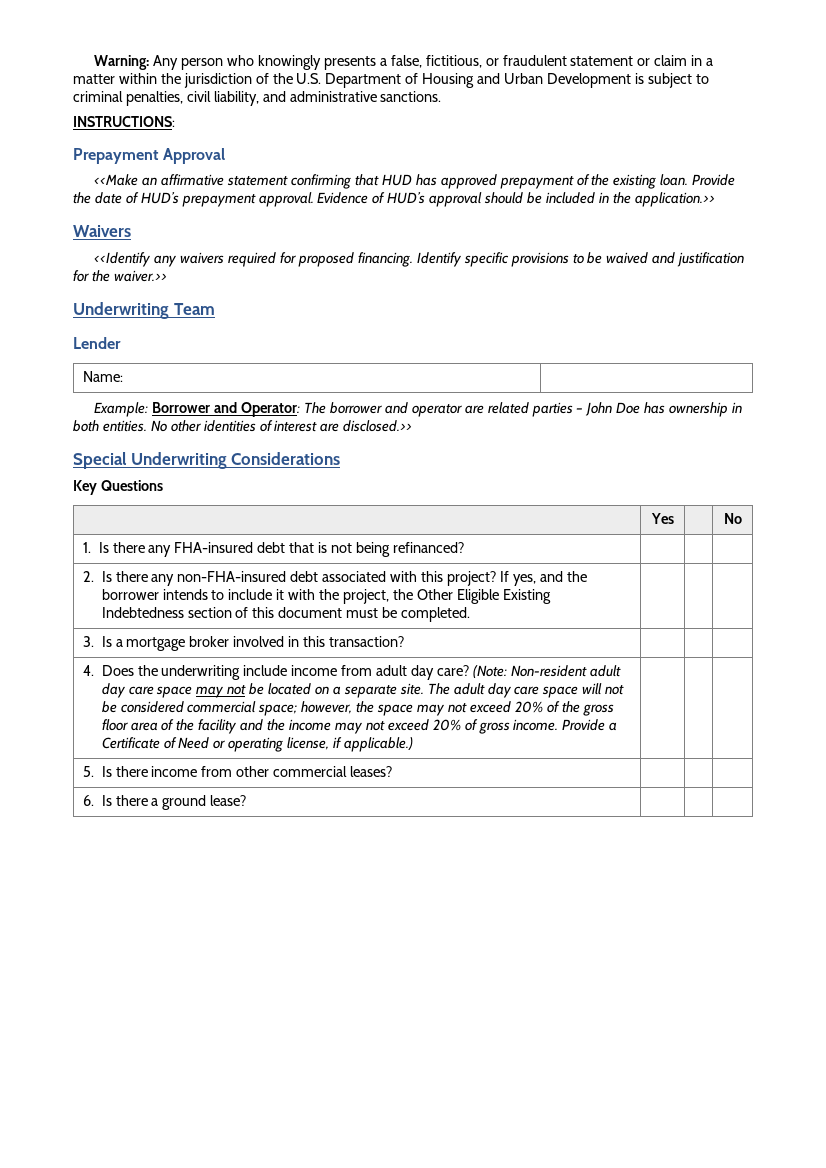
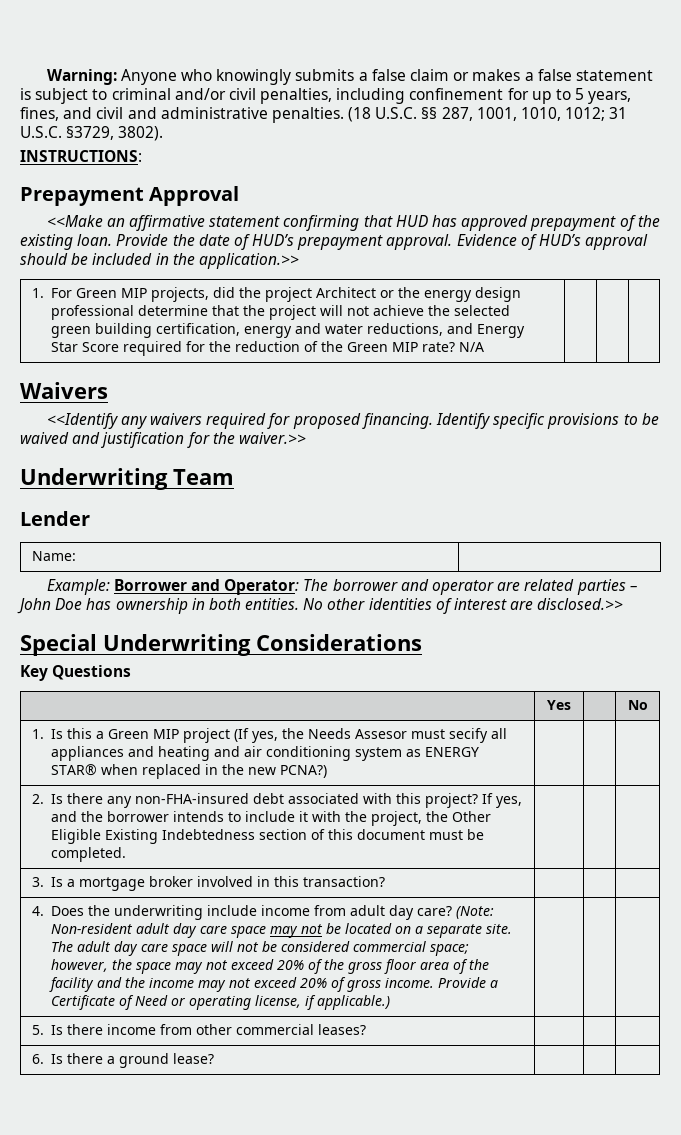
- Warning: Any person who knowingly presents a false, fictitious, or fraudulent statement or claim in a matter within the jurisdiction of the U.S. Department of Housing and Urban Development is subject to criminal penalties, civil liability, and administrative sanctions.
+ Warning: Anyone who knowingly submits a false claim or makes a false statement is subject to criminal and/or civil penalties, including confinement for up to 5 years, fines, and civil and administrative penalties. (18 U.S.C. §§ 287, 1001, 1010, 1012; 31 U.S.C. §3729, 3802).
+ 1. For Green MIP projects, did the project Architect or the energy design professional determine that the project will not achieve the selected green building certification, energy and water reductions, and Energy Star Score required for the reduction of the Green MIP rate? N/A
- 1. Is there any FHA-insured debt that is not being refinanced? | | |
+ 1. Is this a Green MIP project (If yes, the Needs Assesor must secify all appliances and heating and air conditioning system as ENERGY STAR® when replaced in the new PCNA?) | | |

